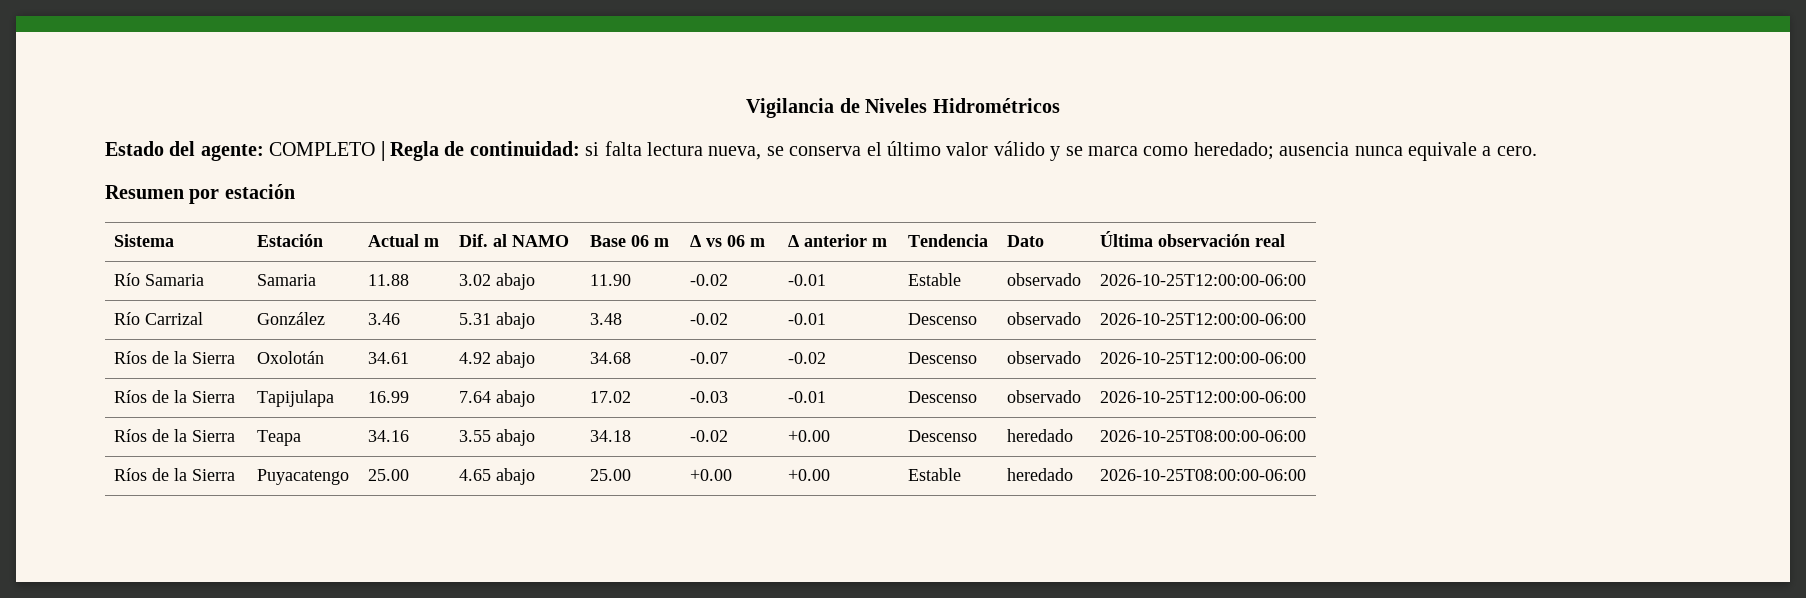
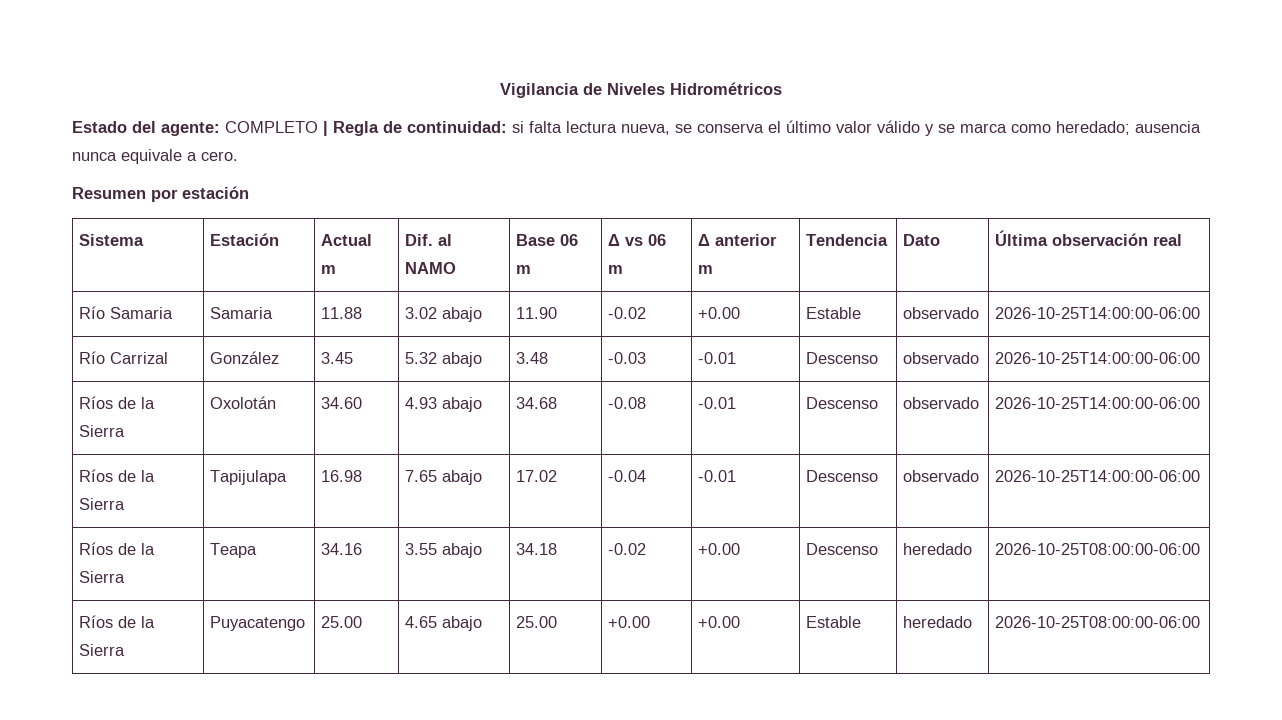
- Río Samaria | Samaria | 11.88 | 3.02 abajo | 11.90 | -0.02 | -0.01 | Estable | observado | 2026-10-25T12:00:00-06:00
+ Río Samaria | Samaria | 11.88 | 3.02 abajo | 11.90 | -0.02 | +0.00 | Estable | observado | 2026-10-25T14:00:00-06:00
- Río Carrizal | González | 3.46 | 5.31 abajo | 3.48 | -0.02 | -0.01 | Descenso | observado | 2026-10-25T12:00:00-06:00
- Ríos de la Sierra | Oxolotán | 34.61 | 4.92 abajo | 34.68 | -0.07 | -0.02 | Descenso | observado | 2026-10-25T12:00:00-06:00
- Ríos de la Sierra | Tapijulapa | 16.99 | 7.64 abajo | 17.02 | -0.03 | -0.01 | Descenso | observado | 2026-10-25T12:00:00-06:00
+ Río Carrizal | González | 3.45 | 5.32 abajo | 3.48 | -0.03 | -0.01 | Descenso | observado | 2026-10-25T14:00:00-06:00
+ Ríos de la Sierra | Oxolotán | 34.60 | 4.93 abajo | 34.68 | -0.08 | -0.01 | Descenso | observado | 2026-10-25T14:00:00-06:00
+ Ríos de la Sierra | Tapijulapa | 16.98 | 7.65 abajo | 17.02 | -0.04 | -0.01 | Descenso | observado | 2026-10-25T14:00:00-06:00

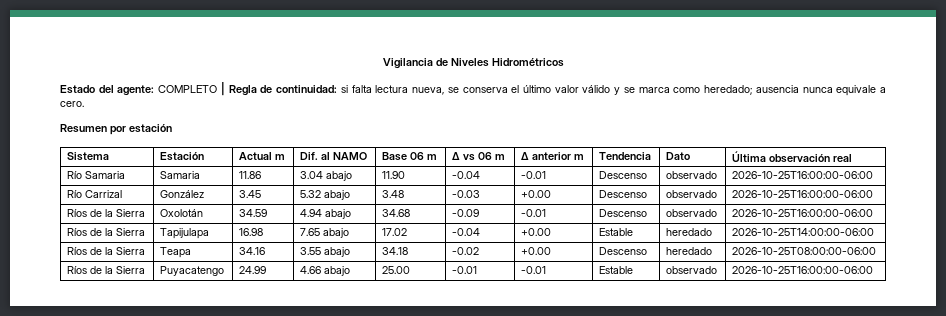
- Río Samaria | Samaria | 11.88 | 3.02 abajo | 11.90 | -0.02 | +0.00 | Estable | observado | 2026-10-25T14:00:00-06:00
+ Río Samaria | Samaria | 11.86 | 3.04 abajo | 11.90 | -0.04 | -0.01 | Descenso | observado | 2026-10-25T16:00:00-06:00
- Río Carrizal | González | 3.45 | 5.32 abajo | 3.48 | -0.03 | -0.01 | Descenso | observado | 2026-10-25T14:00:00-06:00
+ Río Carrizal | González | 3.45 | 5.32 abajo | 3.48 | -0.03 | +0.00 | Descenso | observado | 2026-10-25T16:00:00-06:00
- Ríos de la Sierra | Oxolotán | 34.60 | 4.93 abajo | 34.68 | -0.08 | -0.01 | Descenso | observado | 2026-10-25T14:00:00-06:00
+ Ríos de la Sierra | Oxolotán | 34.59 | 4.94 abajo | 34.68 | -0.09 | -0.01 | Descenso | observado | 2026-10-25T16:00:00-06:00
- Ríos de la Sierra | Tapijulapa | 16.98 | 7.65 abajo | 17.02 | -0.04 | -0.01 | Descenso | observado | 2026-10-25T14:00:00-06:00
+ Ríos de la Sierra | Tapijulapa | 16.98 | 7.65 abajo | 17.02 | -0.04 | +0.00 | Estable | heredado | 2026-10-25T14:00:00-06:00
- Ríos de la Sierra | Puyacatengo | 25.00 | 4.65 abajo | 25.00 | +0.00 | +0.00 | Estable | heredado | 2026-10-25T08:00:00-06:00
+ Ríos de la Sierra | Puyacatengo | 24.99 | 4.66 abajo | 25.00 | -0.01 | -0.01 | Estable | observado | 2026-10-25T16:00:00-06:00

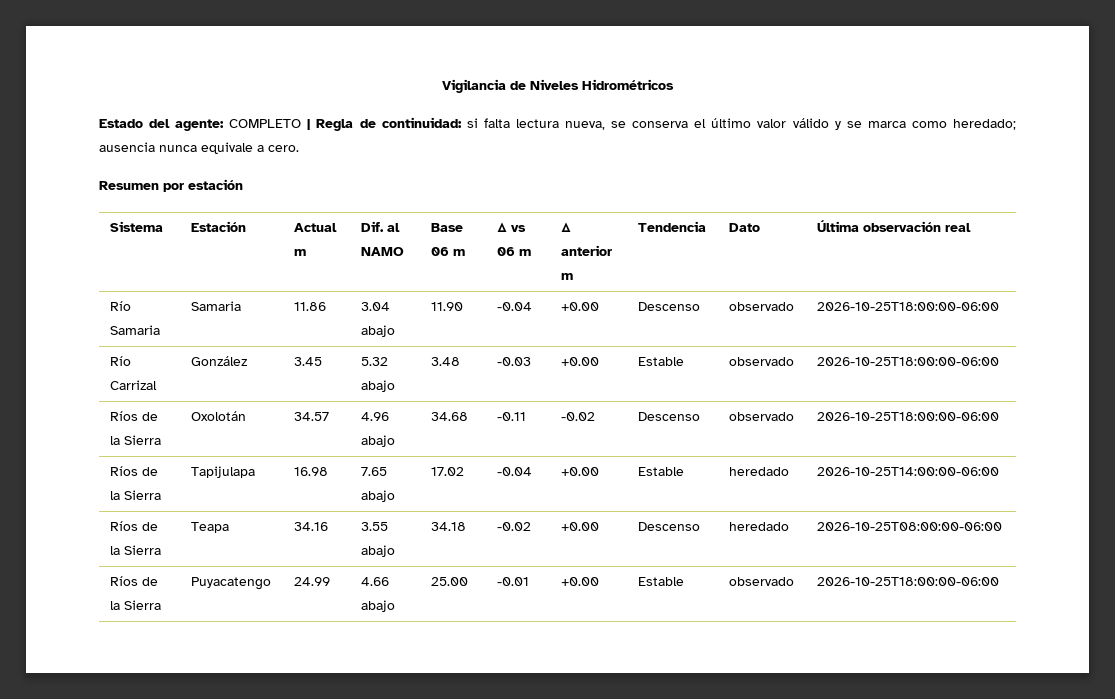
- Río Samaria | Samaria | 11.86 | 3.04 abajo | 11.90 | -0.04 | -0.01 | Descenso | observado | 2026-10-25T16:00:00-06:00
+ Río Samaria | Samaria | 11.86 | 3.04 abajo | 11.90 | -0.04 | +0.00 | Descenso | observado | 2026-10-25T18:00:00-06:00
- Río Carrizal | González | 3.45 | 5.32 abajo | 3.48 | -0.03 | +0.00 | Descenso | observado | 2026-10-25T16:00:00-06:00
+ Río Carrizal | González | 3.45 | 5.32 abajo | 3.48 | -0.03 | +0.00 | Estable | observado | 2026-10-25T18:00:00-06:00
- Ríos de la Sierra | Oxolotán | 34.59 | 4.94 abajo | 34.68 | -0.09 | -0.01 | Descenso | observado | 2026-10-25T16:00:00-06:00
+ Ríos de la Sierra | Oxolotán | 34.57 | 4.96 abajo | 34.68 | -0.11 | -0.02 | Descenso | observado | 2026-10-25T18:00:00-06:00
- Ríos de la Sierra | Puyacatengo | 24.99 | 4.66 abajo | 25.00 | -0.01 | -0.01 | Estable | observado | 2026-10-25T16:00:00-06:00
+ Ríos de la Sierra | Puyacatengo | 24.99 | 4.66 abajo | 25.00 | -0.01 | +0.00 | Estable | observado | 2026-10-25T18:00:00-06:00

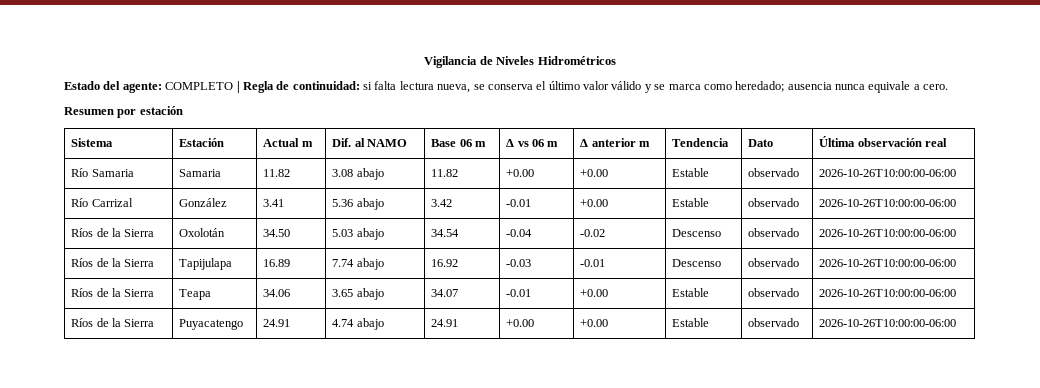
- Río Samaria | Samaria | 11.86 | 3.04 abajo | 11.90 | -0.04 | +0.00 | Descenso | observado | 2026-10-25T18:00:00-06:00
- Río Carrizal | González | 3.45 | 5.32 abajo | 3.48 | -0.03 | +0.00 | Estable | observado | 2026-10-25T18:00:00-06:00
- Ríos de la Sierra | Oxolotán | 34.57 | 4.96 abajo | 34.68 | -0.11 | -0.02 | Descenso | observado | 2026-10-25T18:00:00-06:00
- Ríos de la Sierra | Tapijulapa | 16.98 | 7.65 abajo | 17.02 | -0.04 | +0.00 | Estable | heredado | 2026-10-25T14:00:00-06:00
- Ríos de la Sierra | Teapa | 34.16 | 3.55 abajo | 34.18 | -0.02 | +0.00 | Descenso | heredado | 2026-10-25T08:00:00-06:00
- Ríos de la Sierra | Puyacatengo | 24.99 | 4.66 abajo | 25.00 | -0.01 | +0.00 | Estable | observado | 2026-10-25T18:00:00-06:00
+ Río Samaria | Samaria | 11.82 | 3.08 abajo | 11.82 | +0.00 | +0.00 | Estable | observado | 2026-10-26T10:00:00-06:00
+ Río Carrizal | González | 3.41 | 5.36 abajo | 3.42 | -0.01 | +0.00 | Estable | observado | 2026-10-26T10:00:00-06:00
+ Ríos de la Sierra | Oxolotán | 34.50 | 5.03 abajo | 34.54 | -0.04 | -0.02 | Descenso | observado | 2026-10-26T10:00:00-06:00
+ Ríos de la Sierra | Tapijulapa | 16.89 | 7.74 abajo | 16.92 | -0.03 | -0.01 | Descenso | observado | 2026-10-26T10:00:00-06:00
+ Ríos de la Sierra | Teapa | 34.06 | 3.65 abajo | 34.07 | -0.01 | +0.00 | Estable | observado | 2026-10-26T10:00:00-06:00
+ Ríos de la Sierra | Puyacatengo | 24.91 | 4.74 abajo | 24.91 | +0.00 | +0.00 | Estable | observado | 2026-10-26T10:00:00-06:00

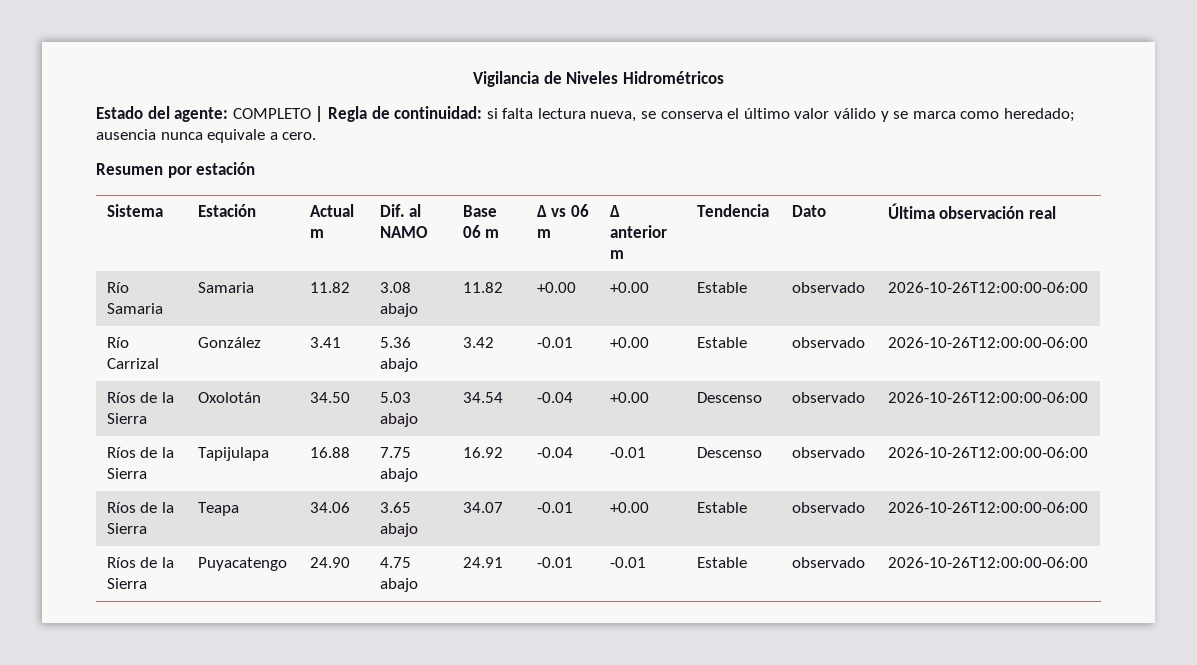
- Río Samaria | Samaria | 11.82 | 3.08 abajo | 11.82 | +0.00 | +0.00 | Estable | observado | 2026-10-26T10:00:00-06:00
+ Río Samaria | Samaria | 11.82 | 3.08 abajo | 11.82 | +0.00 | +0.00 | Estable | observado | 2026-10-26T12:00:00-06:00
- Río Carrizal | González | 3.41 | 5.36 abajo | 3.42 | -0.01 | +0.00 | Estable | observado | 2026-10-26T10:00:00-06:00
+ Río Carrizal | González | 3.41 | 5.36 abajo | 3.42 | -0.01 | +0.00 | Estable | observado | 2026-10-26T12:00:00-06:00
- Ríos de la Sierra | Oxolotán | 34.50 | 5.03 abajo | 34.54 | -0.04 | -0.02 | Descenso | observado | 2026-10-26T10:00:00-06:00
+ Ríos de la Sierra | Oxolotán | 34.50 | 5.03 abajo | 34.54 | -0.04 | +0.00 | Descenso | observado | 2026-10-26T12:00:00-06:00
- Ríos de la Sierra | Tapijulapa | 16.89 | 7.74 abajo | 16.92 | -0.03 | -0.01 | Descenso | observado | 2026-10-26T10:00:00-06:00
+ Ríos de la Sierra | Tapijulapa | 16.88 | 7.75 abajo | 16.92 | -0.04 | -0.01 | Descenso | observado | 2026-10-26T12:00:00-06:00
- Ríos de la Sierra | Teapa | 34.06 | 3.65 abajo | 34.07 | -0.01 | +0.00 | Estable | observado | 2026-10-26T10:00:00-06:00
+ Ríos de la Sierra | Teapa | 34.06 | 3.65 abajo | 34.07 | -0.01 | +0.00 | Estable | observado | 2026-10-26T12:00:00-06:00
- Ríos de la Sierra | Puyacatengo | 24.91 | 4.74 abajo | 24.91 | +0.00 | +0.00 | Estable | observado | 2026-10-26T10:00:00-06:00
+ Ríos de la Sierra | Puyacatengo | 24.90 | 4.75 abajo | 24.91 | -0.01 | -0.01 | Estable | observado | 2026-10-26T12:00:00-06:00

